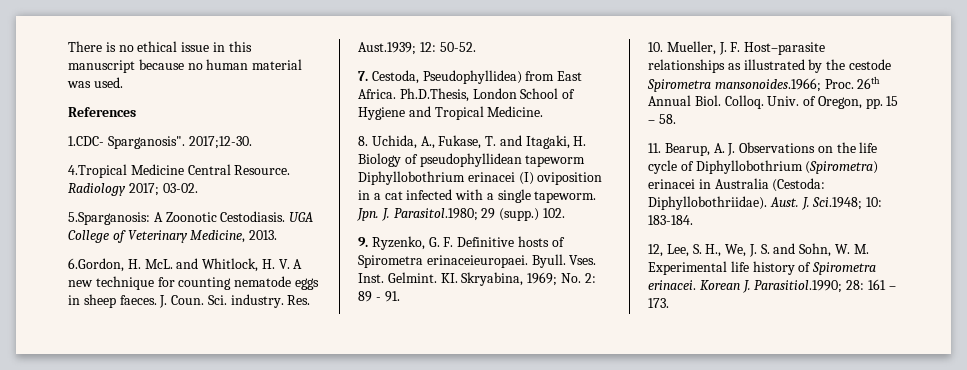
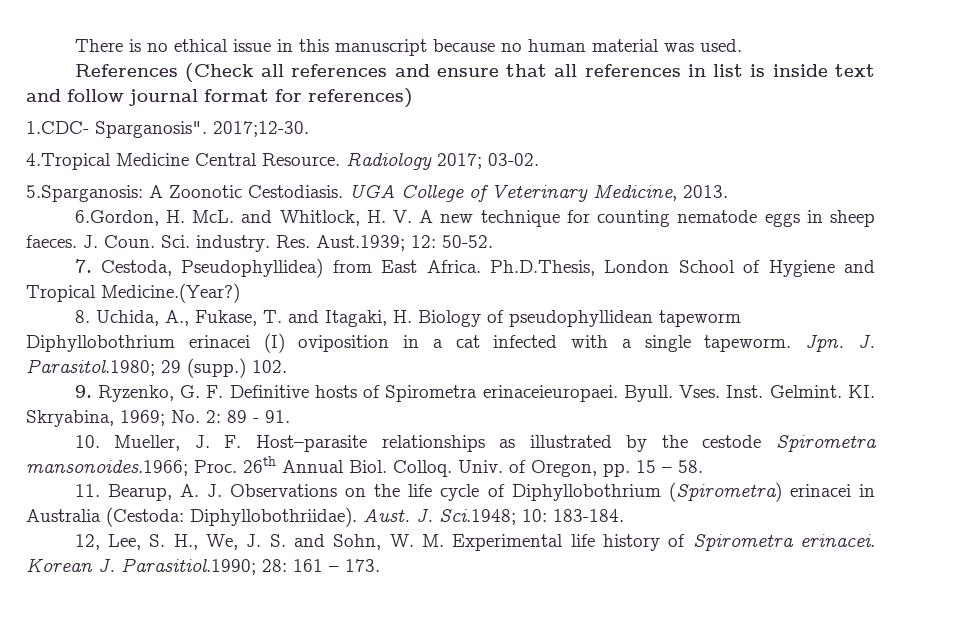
- References
+ References (Check all references and ensure that all references in list is inside text and follow journal format for references)
- Ph.D.Thesis, London School of Hygiene and Tropical Medicine.
+ Ph.D.Thesis, London School of Hygiene and Tropical Medicine.(Year?)

